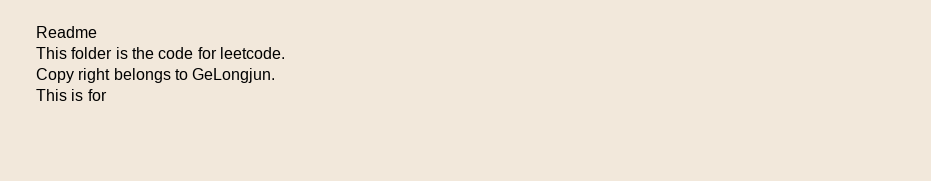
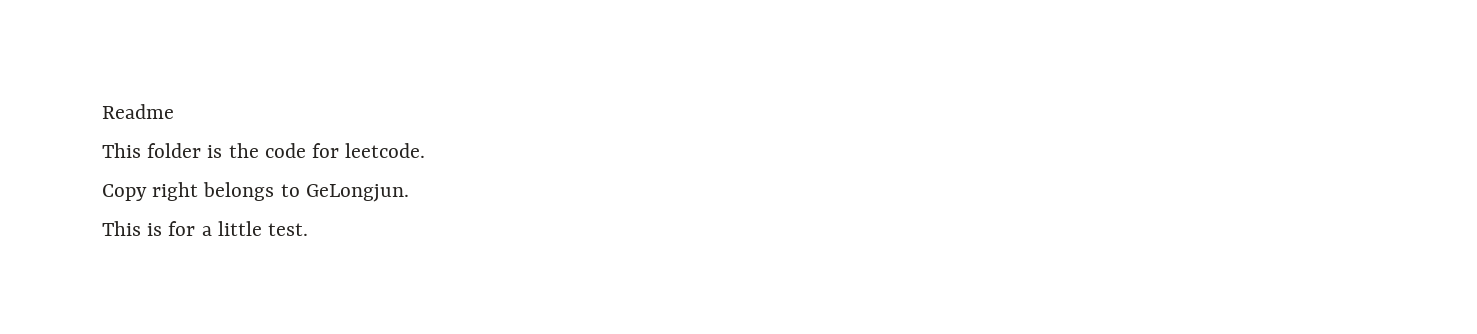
- This is for
+ This is for a little test.

